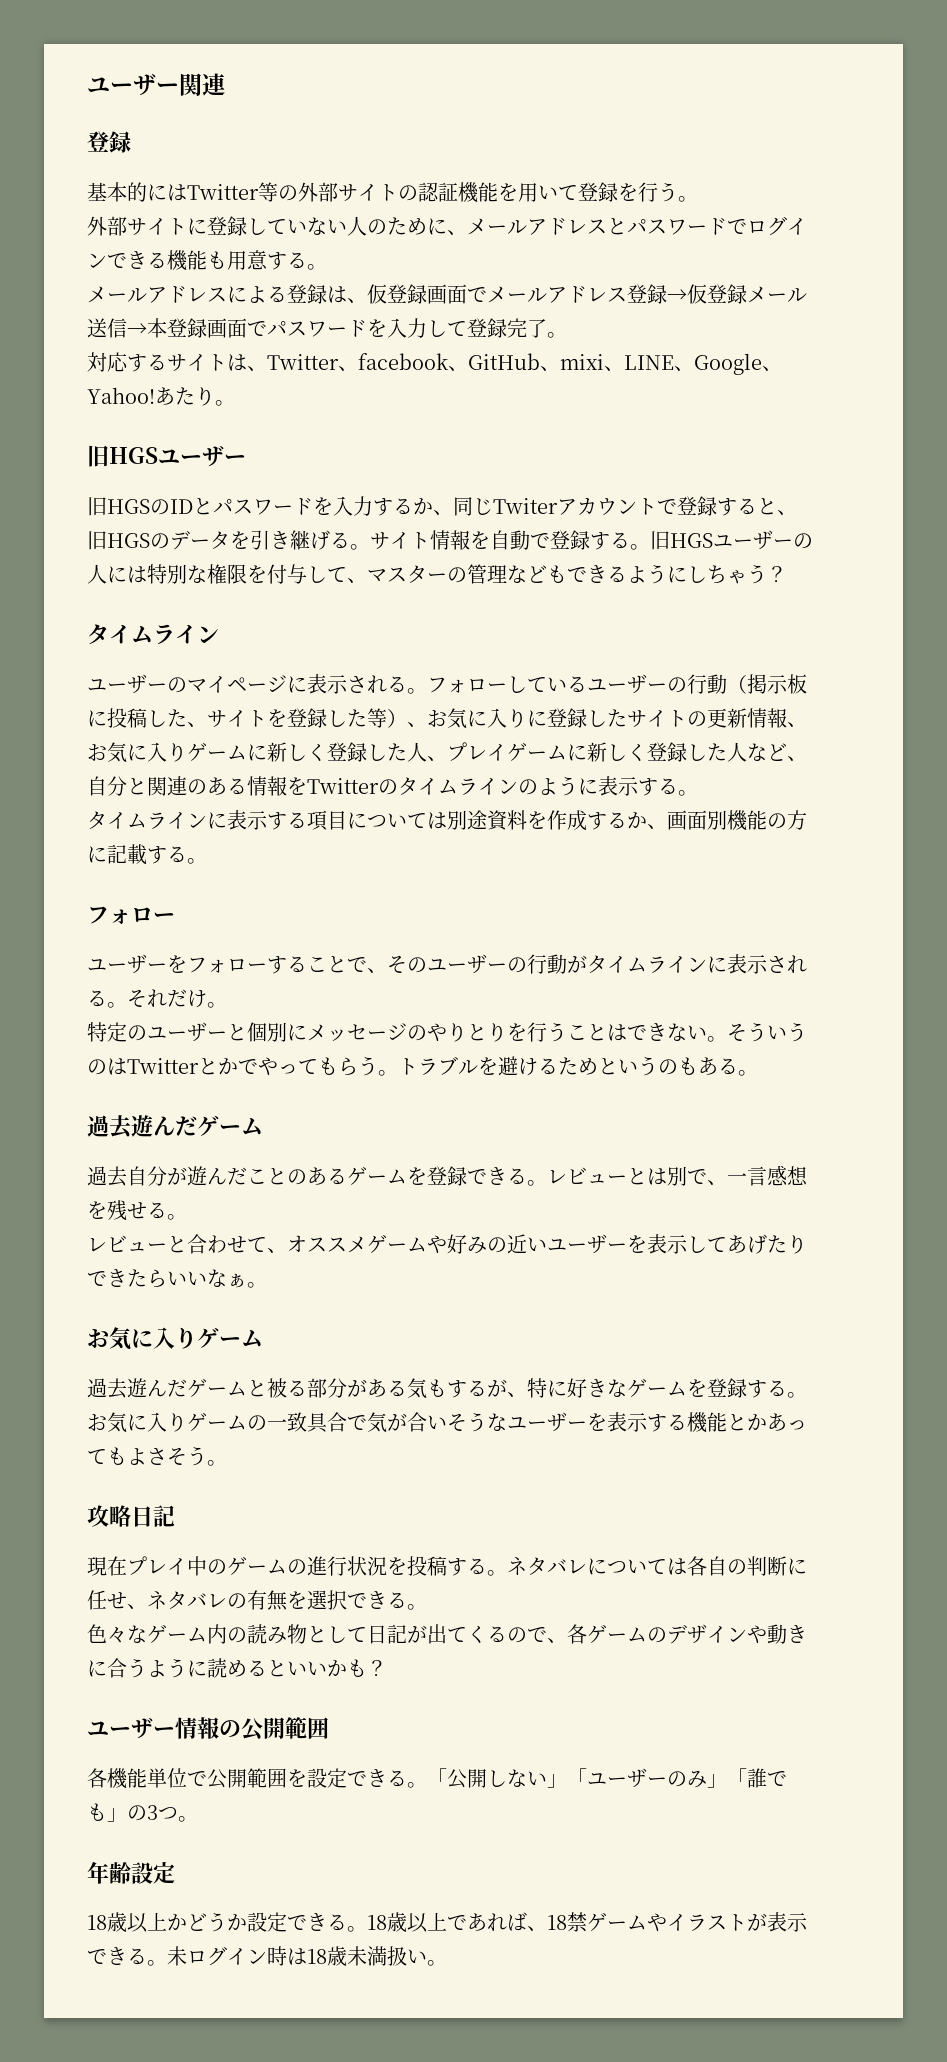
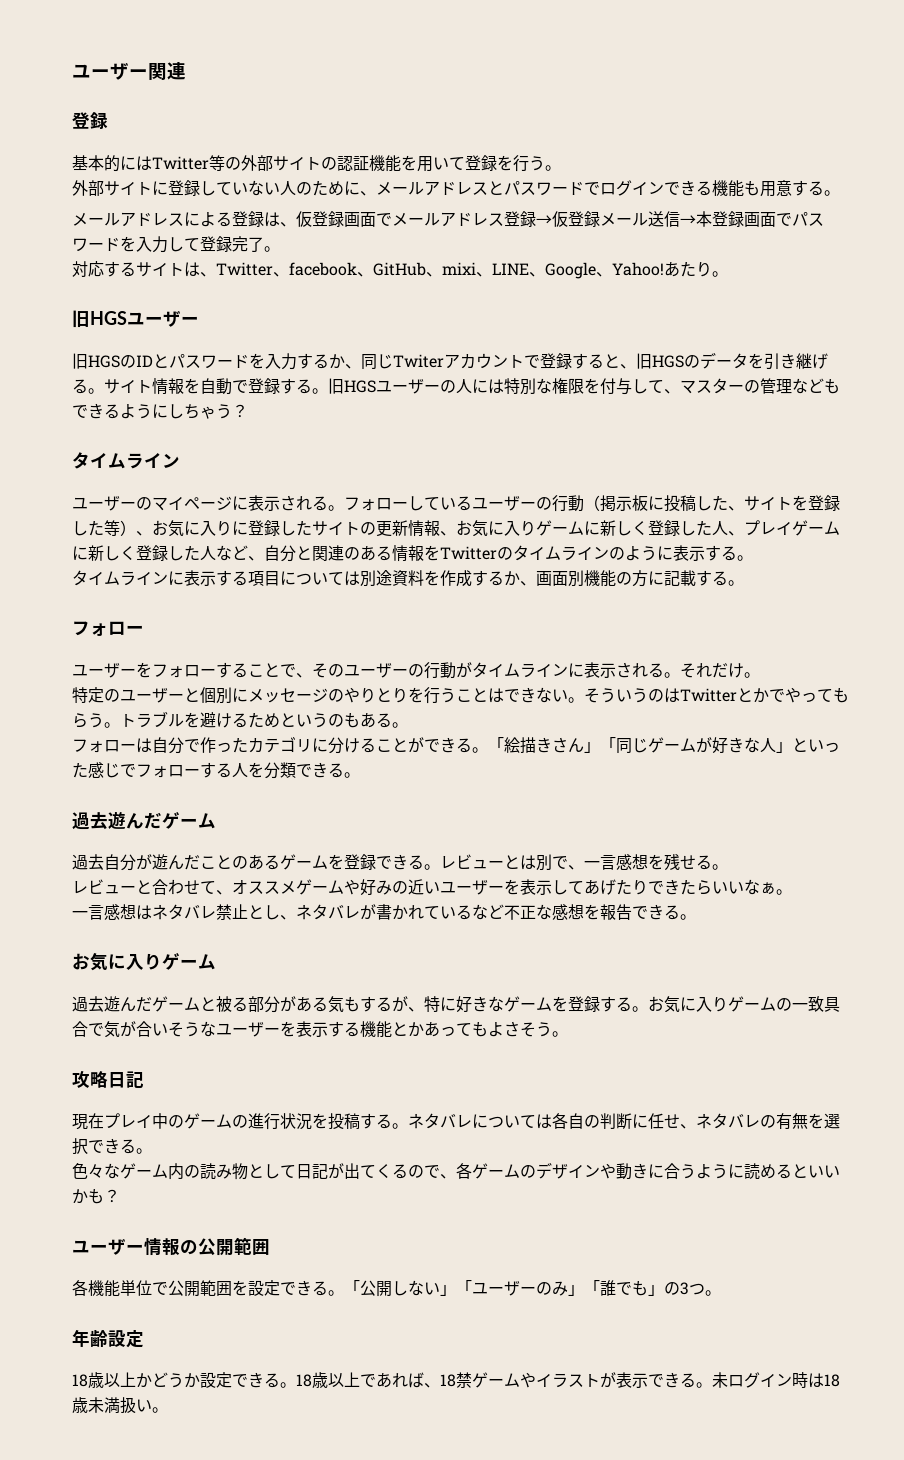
+ フォローは自分で作ったカテゴリに分けることができる。「絵描きさん」「同じゲームが好きな人」といった感じでフォローする人を分類できる。
+ 一言感想はネタバレ禁止とし、ネタバレが書かれているなど不正な感想を報告できる。

